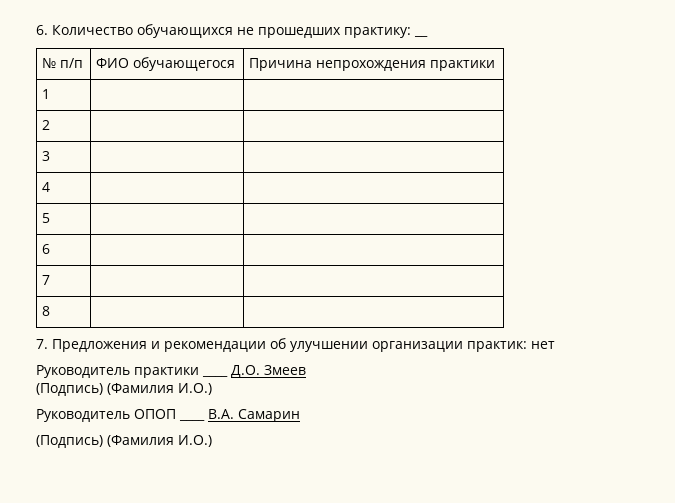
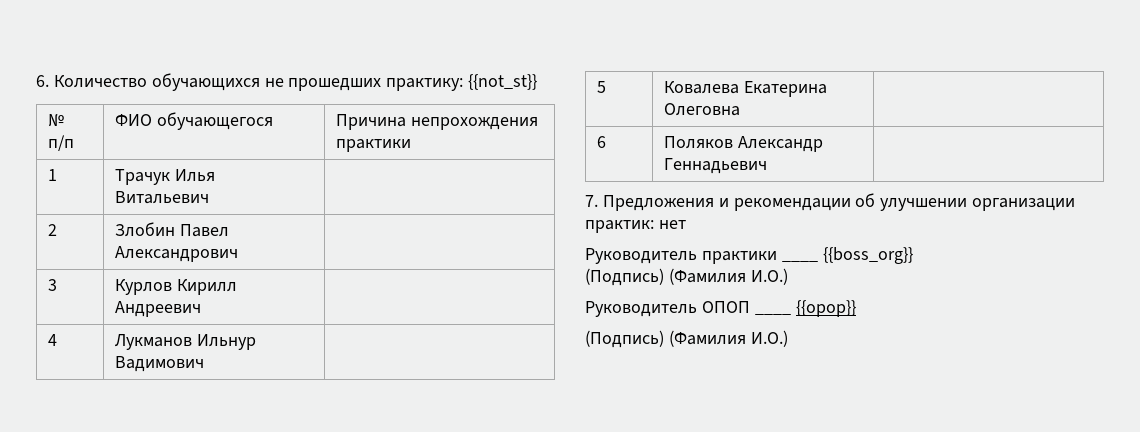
- 6. Количество обучающихся не прошедших практику: __
+ 6. Количество обучающихся не прошедших практику: {{not_st}}
- 1 | |
- 2 | |
- 3 | |
- 4 | |
- 5 | |
- 6 | |
- 7 | |
- 8 | |
+ 1 | Трачук Илья Витальевич |
+ 2 | Злобин Павел Александрович |
+ 3 | Курлов Кирилл Андреевич |
+ 4 | Лукманов Ильнур Вадимович |
+ 5 | Ковалева Екатерина Олеговна |
+ 6 | Поляков Александр Геннадьевич |
- Руководитель практики ____ Д.О. Змеев
+ Руководитель практики ____ {{boss_org}}
- Руководитель ОПОП ____ В.А. Самарин
+ Руководитель ОПОП ____ {{opop}}

